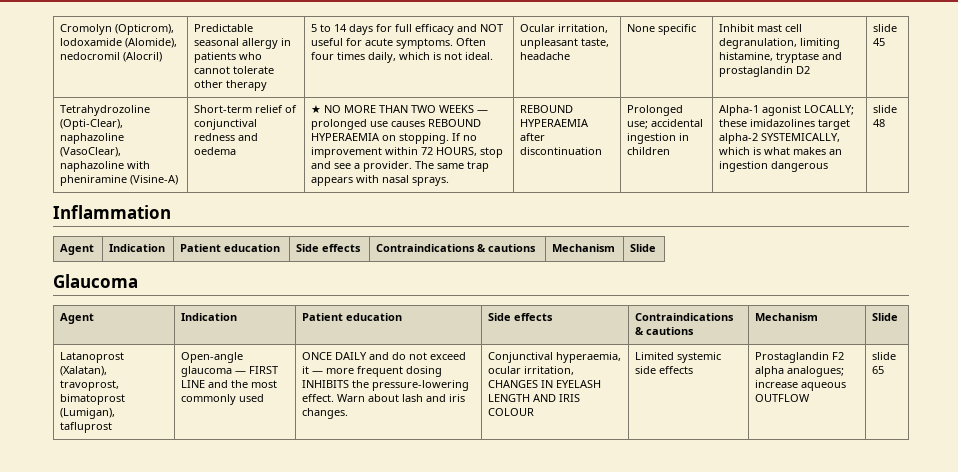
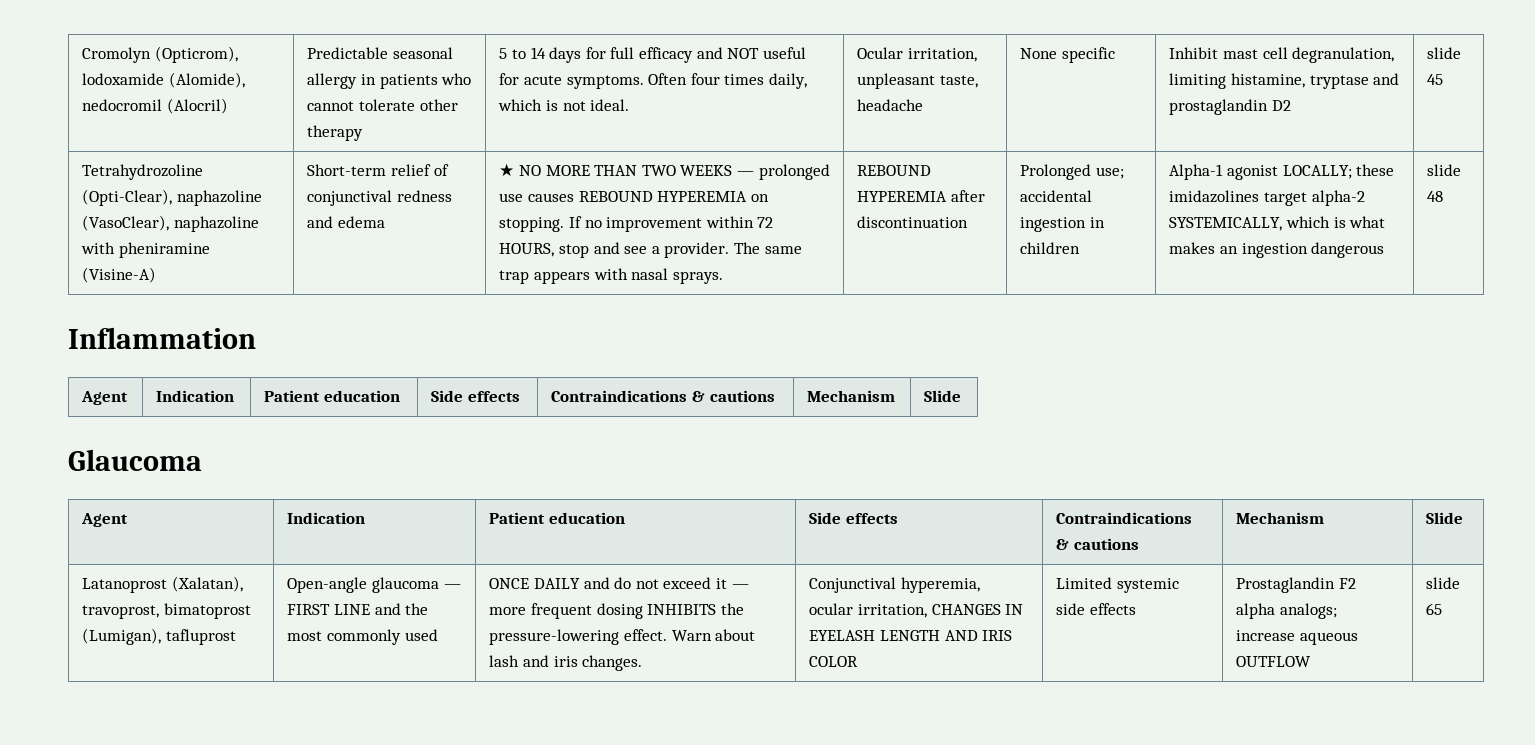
- Short-term relief of conjunctival redness and oedema
+ Short-term relief of conjunctival redness and edema
- ★ NO MORE THAN TWO WEEKS — prolonged use causes REBOUND HYPERAEMIA on stopping.
+ ★ NO MORE THAN TWO WEEKS — prolonged use causes REBOUND HYPEREMIA on stopping.
- REBOUND HYPERAEMIA after discontinuation
+ REBOUND HYPEREMIA after discontinuation
- Conjunctival hyperaemia, ocular irritation, CHANGES IN EYELASH LENGTH AND IRIS COLOUR
+ Conjunctival hyperemia, ocular irritation, CHANGES IN EYELASH LENGTH AND IRIS COLOR
- Prostaglandin F2 alpha analogues; increase aqueous OUTFLOW
+ Prostaglandin F2 alpha analogs; increase aqueous OUTFLOW

